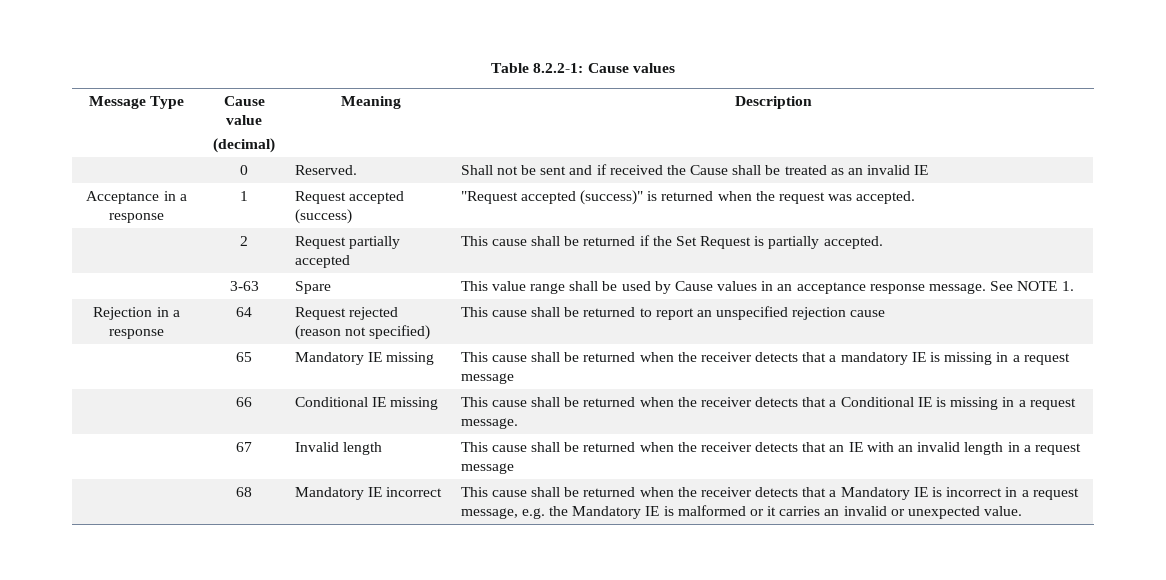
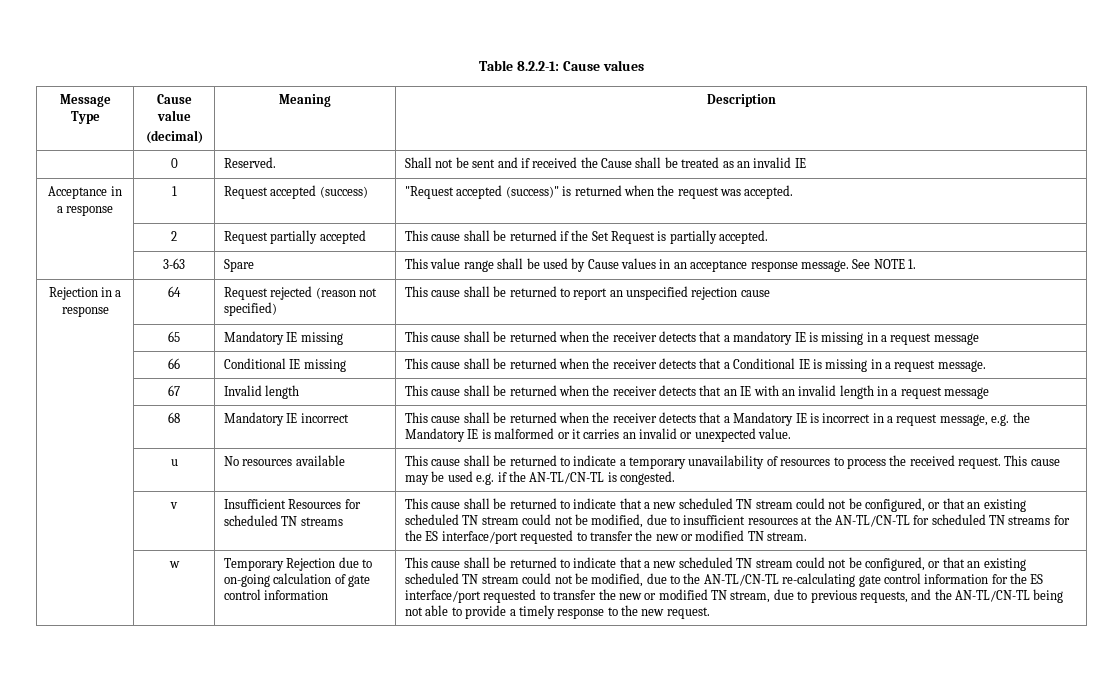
+ | u | No resources available | This cause shall be returned to indicate a temporary unavailability of resources to process the received request. This cause may be used e.g. if the AN-TL/CN-TL is congested.
+ | v | Insufficient Resources for scheduled TN streams | This cause shall be returned to indicate that a new scheduled TN stream could not be configured, or that an existing scheduled TN stream could not be modified, due to insufficient resources at the AN-TL/CN-TL for scheduled TN streams for the ES interface/port requested to transfer the new or modified TN stream.
+ | w | Temporary Rejection due to on-going calculation of gate control information | This cause shall be returned to indicate that a new scheduled TN stream could not be configured, or that an existing scheduled TN stream could not be modified, due to the AN-TL/CN-TL re-calculating gate control information for the ES interface/port requested to transfer the new or modified TN stream, due to previous requests, and the AN-TL/CN-TL being not able to provide a timely response to the new request.

